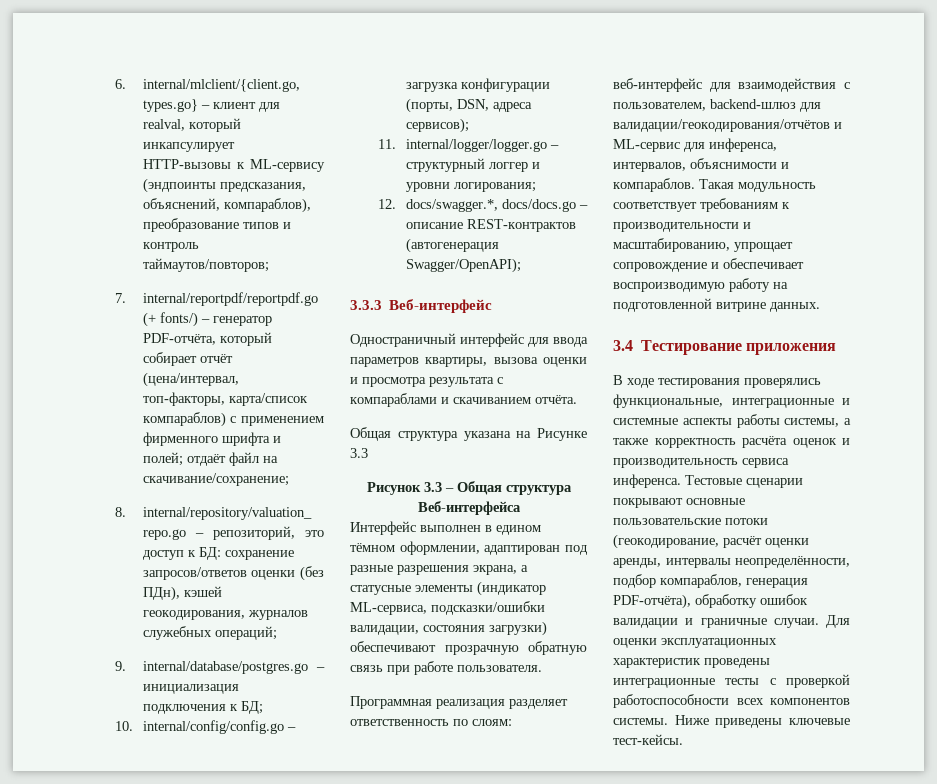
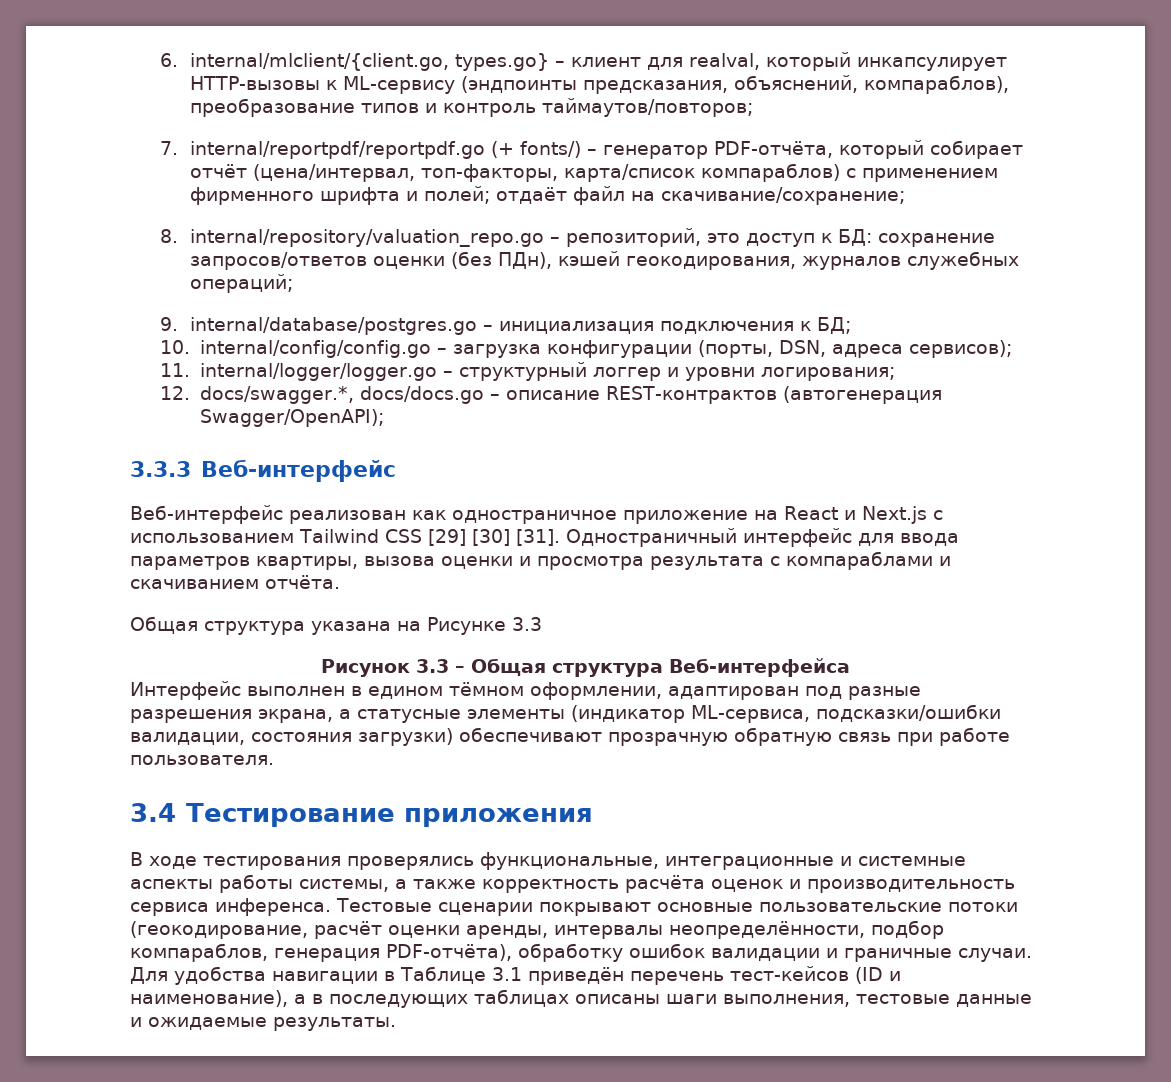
+ Веб-интерфейс реализован как одностраничное приложение на React и Next.js с использованием Tailwind CSS [29] [30] [31].
- Программная реализация разделяет ответственность по слоям: веб-интерфейс для взаимодействия с пользователем, backend-шлюз для валидации/геокодирования/отчётов и ML-сервис для инференса, интервалов, объяснимости и компараблов. Такая модульность соответствует требованиям к производительности и масштабированию, упрощает сопровождение и обеспечивает воспроизводимую работу на подготовленной витрине данных.
- Для оценки эксплуатационных характеристик проведены интеграционные тесты с проверкой работоспособности всех компонентов системы. Ниже приведены ключевые тест-кейсы.
+ Для удобства навигации в Таблице 3.1 приведён перечень тест-кейсов (ID и наименование), а в последующих таблицах описаны шаги выполнения, тестовые данные и ожидаемые результаты.

